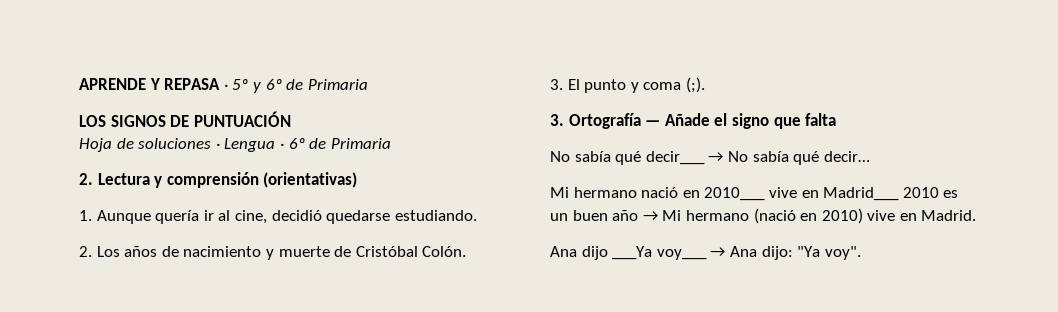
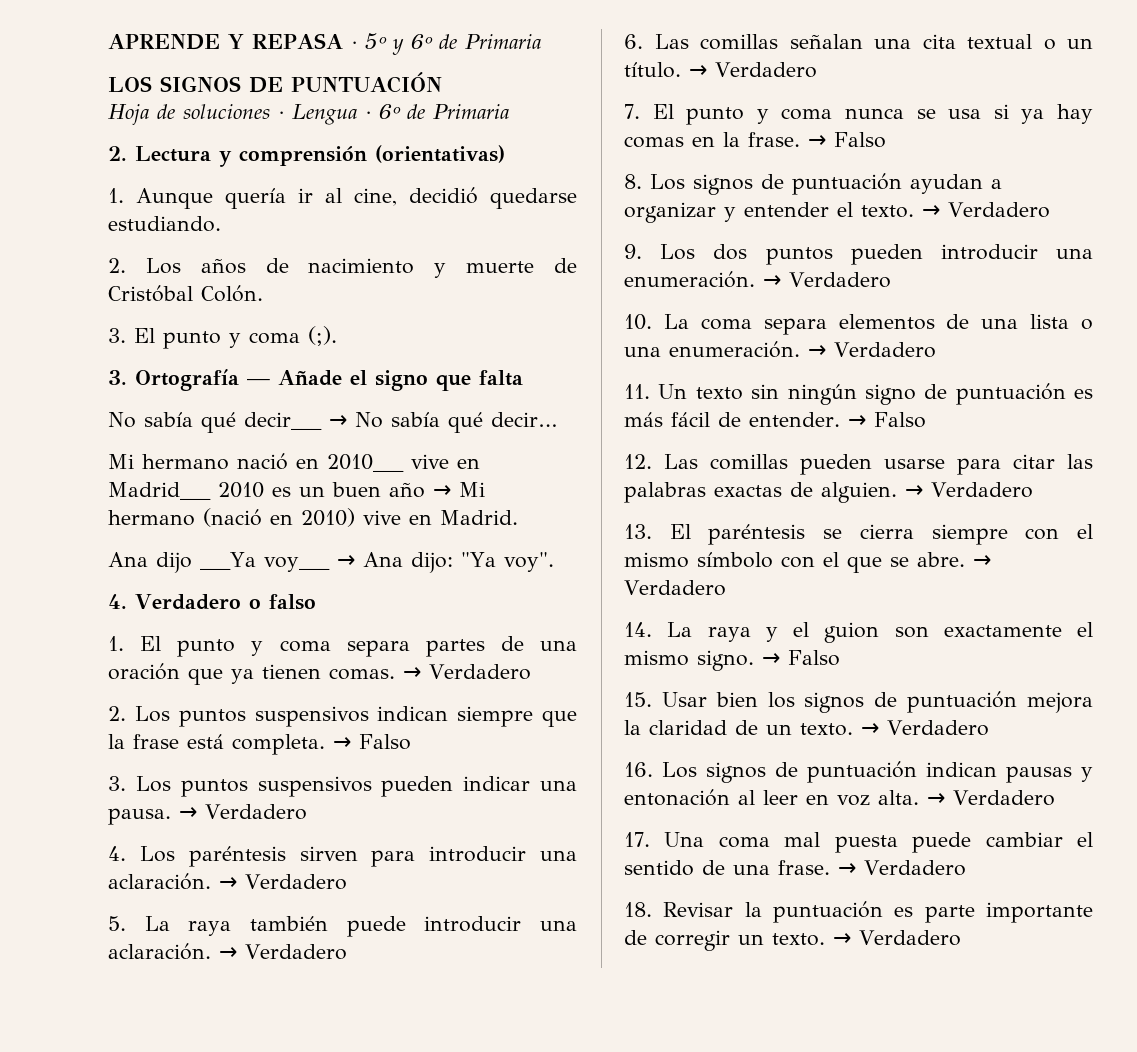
+ 4. Verdadero o falso
+ 1. El punto y coma separa partes de una oración que ya tienen comas. → Verdadero
+ 2. Los puntos suspensivos indican siempre que la frase está completa. → Falso
+ 3. Los puntos suspensivos pueden indicar una pausa. → Verdadero
+ 4. Los paréntesis sirven para introducir una aclaración. → Verdadero
+ 5. La raya también puede introducir una aclaración. → Verdadero
+ 6. Las comillas señalan una cita textual o un título. → Verdadero
+ 7. El punto y coma nunca se usa si ya hay comas en la frase. → Falso
+ 8. Los signos de puntuación ayudan a organizar y entender el texto. → Verdadero
+ 9. Los dos puntos pueden introducir una enumeración. → Verdadero
+ 10. La coma separa elementos de una lista o una enumeración. → Verdadero
+ 11. Un texto sin ningún signo de puntuación es más fácil de entender. → Falso
+ 12. Las comillas pueden usarse para citar las palabras exactas de alguien. → Verdadero
+ 13. El paréntesis se cierra siempre con el mismo símbolo con el que se abre. → Verdadero
+ 14. La raya y el guion son exactamente el mismo signo. → Falso
+ 15. Usar bien los signos de puntuación mejora la claridad de un texto. → Verdadero
+ 16. Los signos de puntuación indican pausas y entonación al leer en voz alta. → Verdadero
+ 17. Una coma mal puesta puede cambiar el sentido de una frase. → Verdadero
+ 18. Revisar la puntuación es parte importante de corregir un texto. → Verdadero

